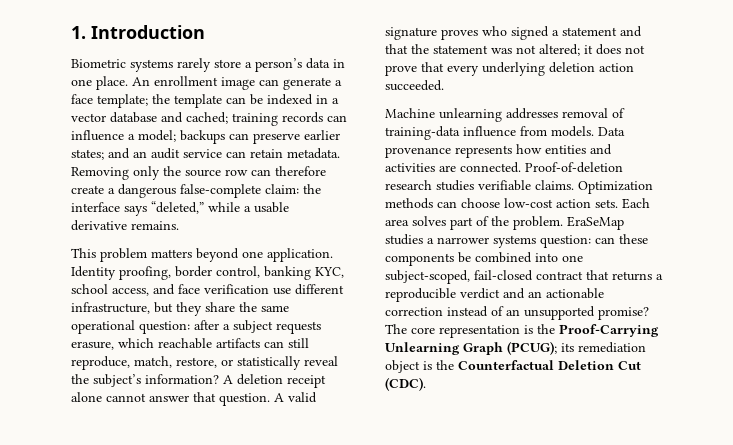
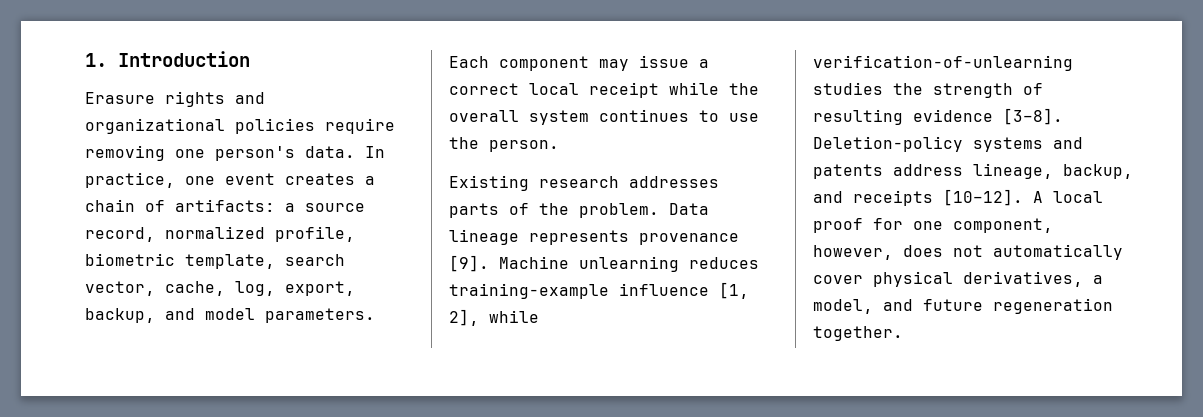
- Biometric systems rarely store a person’s data in one place. An enrollment image can generate a face template; the template can be indexed in a vector database and cached; training records can influence a model; backups can preserve earlier states; and an audit service can retain metadata. Removing only the source row can therefore create a dangerous false-complete claim: the interface says “deleted,” while a usable derivative remains.
- This problem matters beyond one application. Identity proofing, border control, banking KYC, school access, and face verification use different infrastructure, but they share the same operational question: after a subject requests erasure, which reachable artifacts can still reproduce, match, restore, or statistically reveal the subject’s information? A deletion receipt alone cannot answer that question. A valid signature proves who signed a statement and that the statement was not altered; it does not prove that every underlying deletion action succeeded.
- Machine unlearning addresses removal of training-data influence from models. Data provenance represents how entities and activities are connected. Proof-of-deletion research studies verifiable claims. Optimization methods can choose low-cost action sets. Each area solves part of the problem. EraSeMap studies a narrower systems question: can these components be combined into one subject-scoped, fail-closed contract that returns a reproducible verdict and an actionable correction instead of an unsupported promise? The core representation is the Proof-Carrying Unlearning Graph (PCUG); its remediation object is the Counterfactual Deletion Cut (CDC).
+ Erasure rights and organizational policies require removing one person's data. In practice, one event creates a chain of artifacts: a source record, normalized profile, biometric template, search vector, cache, log, export, backup, and model parameters. Each component may issue a correct local receipt while the overall system continues to use the person.
+ Existing research addresses parts of the problem. Data lineage represents provenance [9]. Machine unlearning reduces training-example influence [1, 2], while verification-of-unlearning studies the strength of resulting evidence [3–8]. Deletion-policy systems and patents address lineage, backup, and receipts [10–12]. A local proof for one component, however, does not automatically cover physical derivatives, a model, and future regeneration together.

